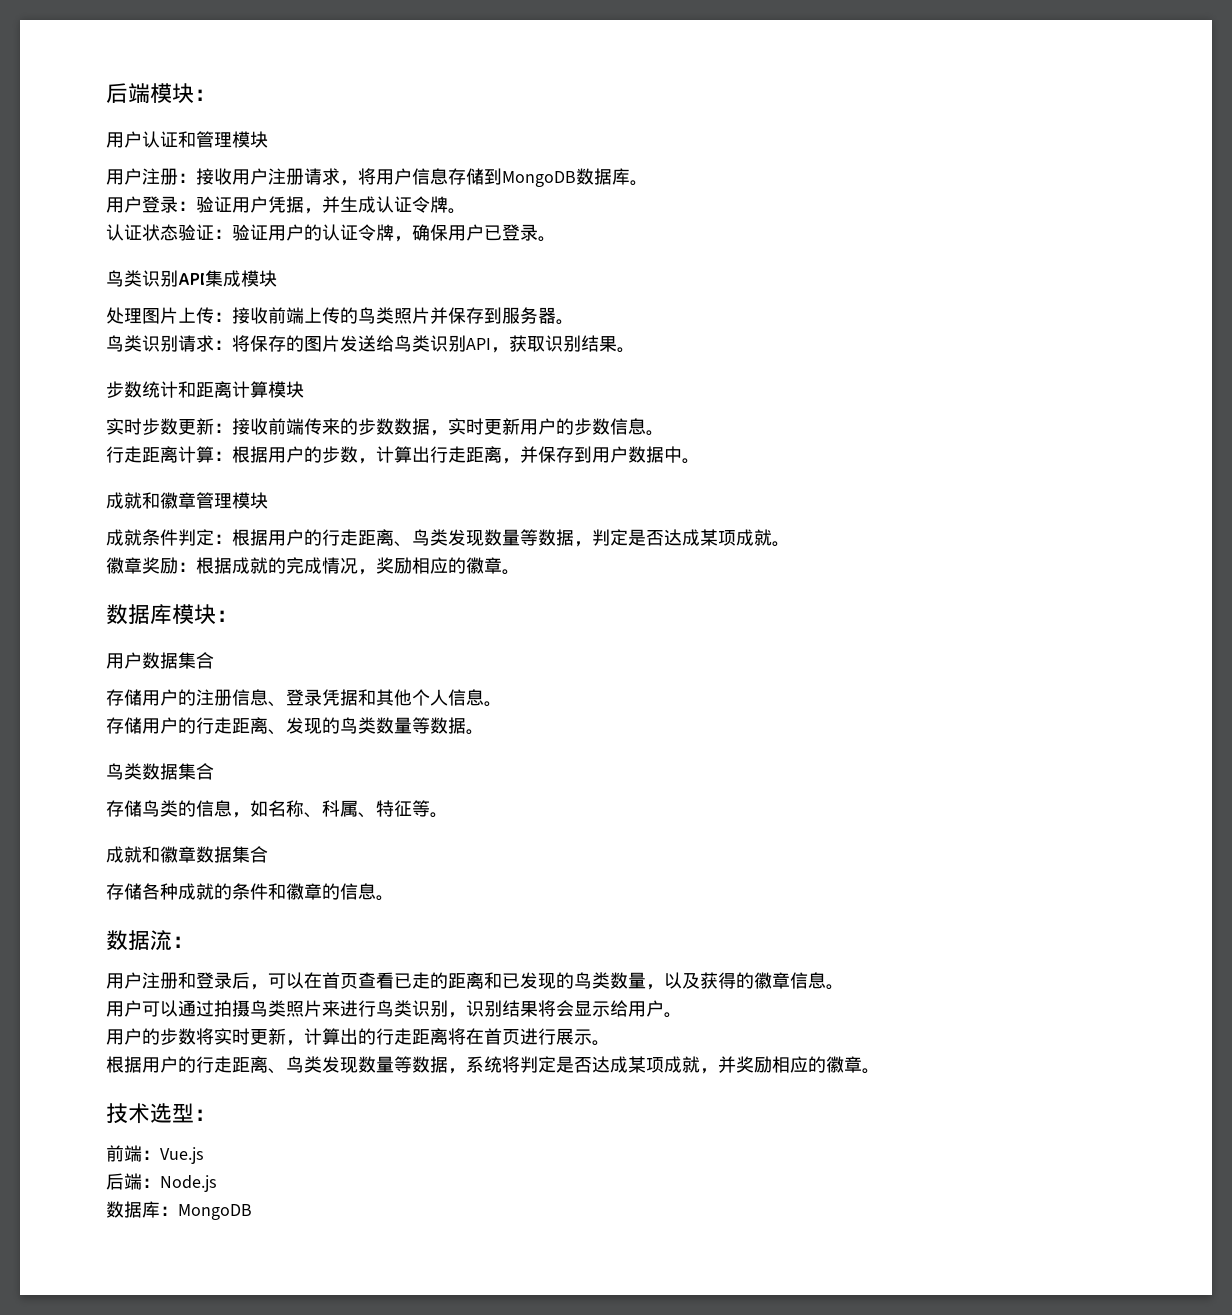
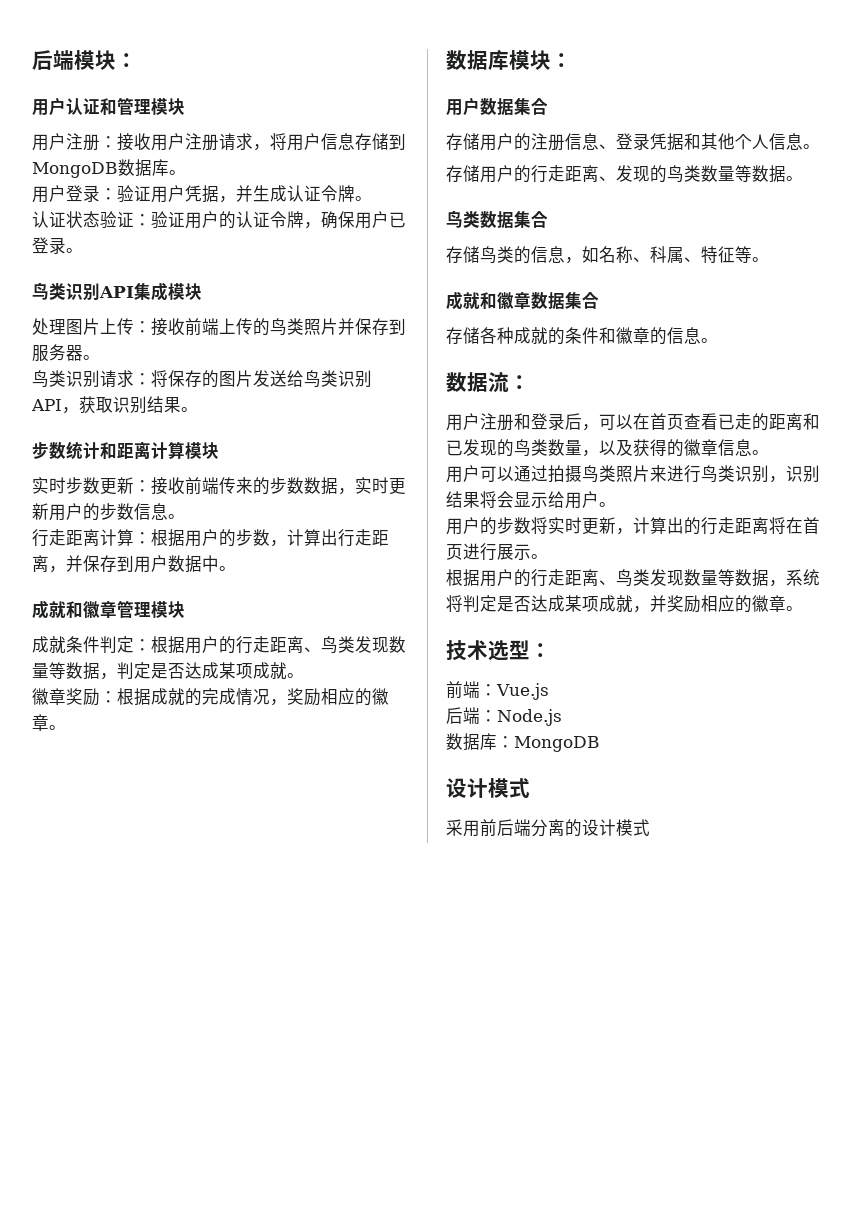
  数据库：MongoDB
+ 设计模式
+ 采用前后端分离的设计模式

